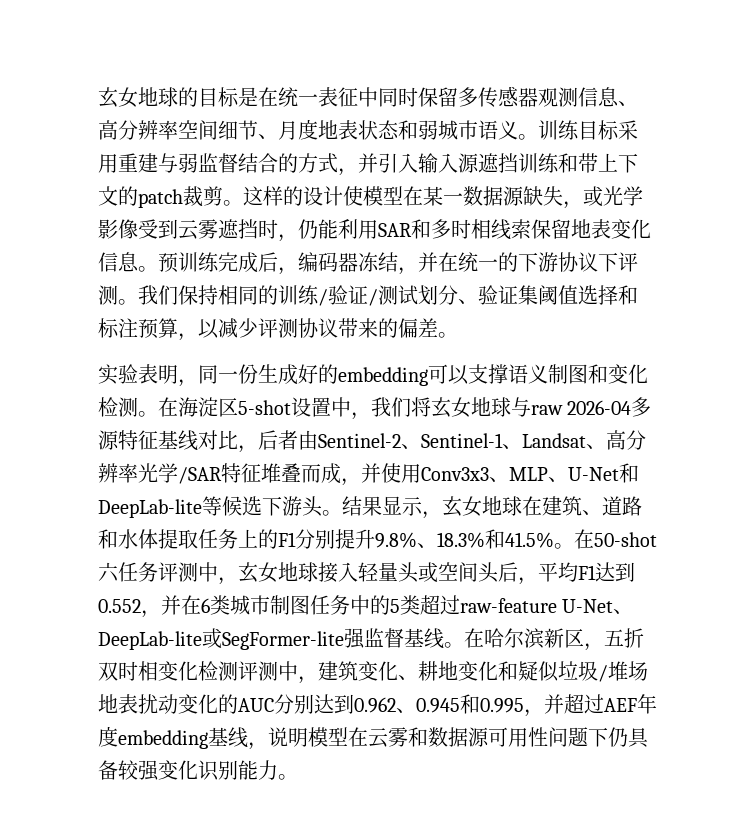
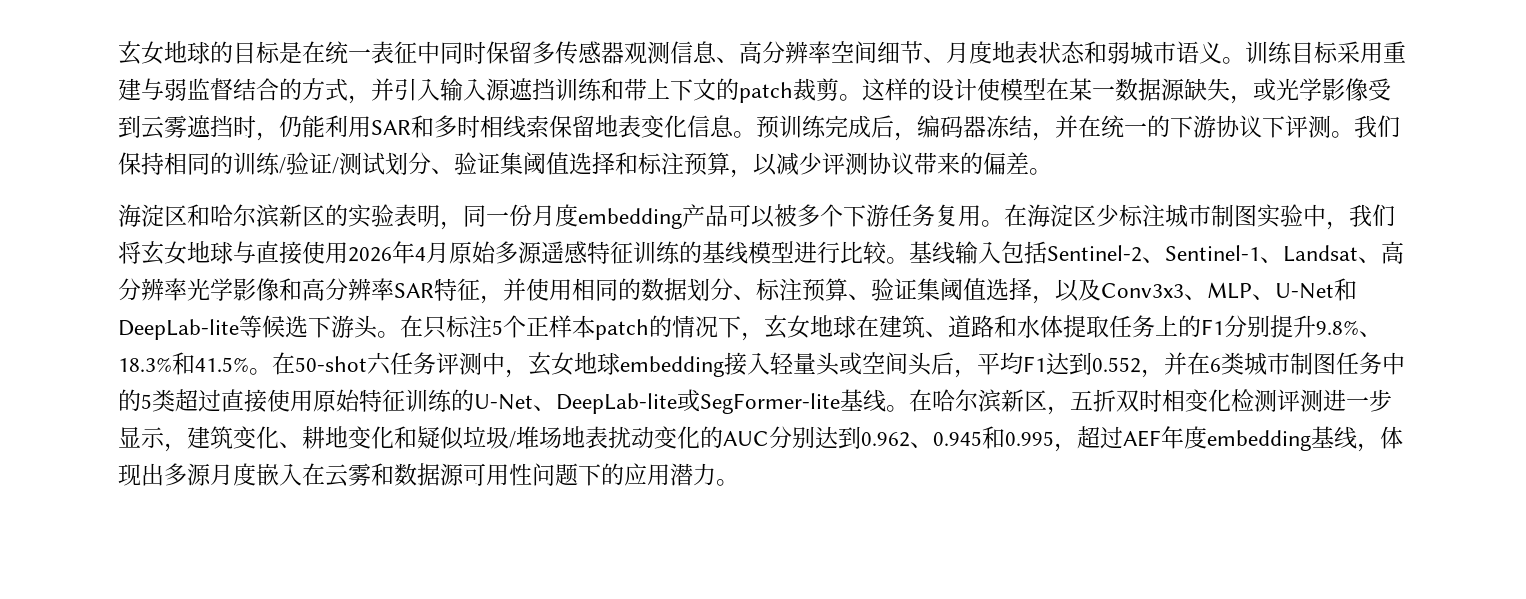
- 实验表明，同一份生成好的embedding可以支撑语义制图和变化检测。在海淀区5-shot设置中，我们将玄女地球与raw 2026-04多源特征基线对比，后者由Sentinel-2、Sentinel-1、Landsat、高分辨率光学/SAR特征堆叠而成，并使用Conv3x3、MLP、U-Net和DeepLab-lite等候选下游头。
+ 海淀区和哈尔滨新区的实验表明，同一份月度embedding产品可以被多个下游任务复用。在海淀区少标注城市制图实验中，我们将玄女地球与直接使用2026年4月原始多源遥感特征训练的基线模型进行比较。基线输入包括Sentinel-2、Sentinel-1、Landsat、高分辨率光学影像和高分辨率SAR特征，并使用相同的数据划分、标注预算、验证集阈值选择，以及Conv3x3、MLP、U-Net和DeepLab-lite等候选下游头。
- 结果显示，玄女地球在建筑、道路和水体提取任务上的F1分别提升9.8%、18.3%和41.5%。
+ 在只标注5个正样本patch的情况下，玄女地球在建筑、道路和水体提取任务上的F1分别提升9.8%、18.3%和41.5%。
- 在50-shot六任务评测中，玄女地球接入轻量头或空间头后，平均F1达到0.552，并在6类城市制图任务中的5类超过raw-feature U-Net、DeepLab-lite或SegFormer-lite强监督基线。
+ 在50-shot六任务评测中，玄女地球embedding接入轻量头或空间头后，平均F1达到0.552，并在6类城市制图任务中的5类超过直接使用原始特征训练的U-Net、DeepLab-lite或SegFormer-lite基线。
- 在哈尔滨新区，五折双时相变化检测评测中，建筑变化、耕地变化和疑似垃圾/堆场地表扰动变化的AUC分别达到0.962、0.945和0.995，并超过AEF年度embedding基线，说明模型在云雾和数据源可用性问题下仍具备较强变化识别能力。
+ 在哈尔滨新区，五折双时相变化检测评测进一步显示，建筑变化、耕地变化和疑似垃圾/堆场地表扰动变化的AUC分别达到0.962、0.945和0.995，超过AEF年度embedding基线，体现出多源月度嵌入在云雾和数据源可用性问题下的应用潜力。

